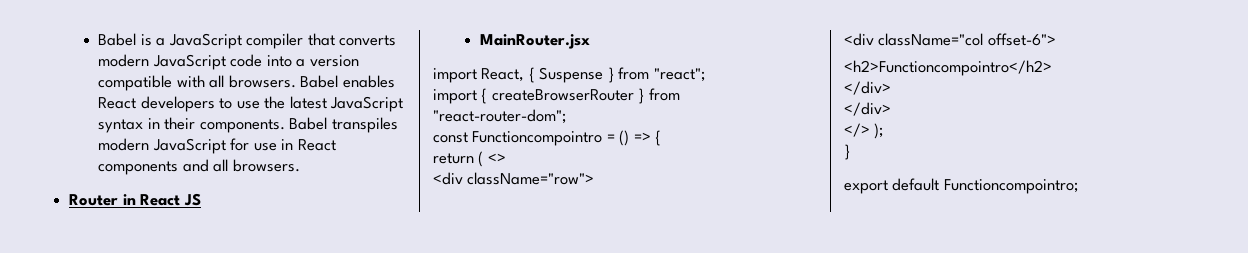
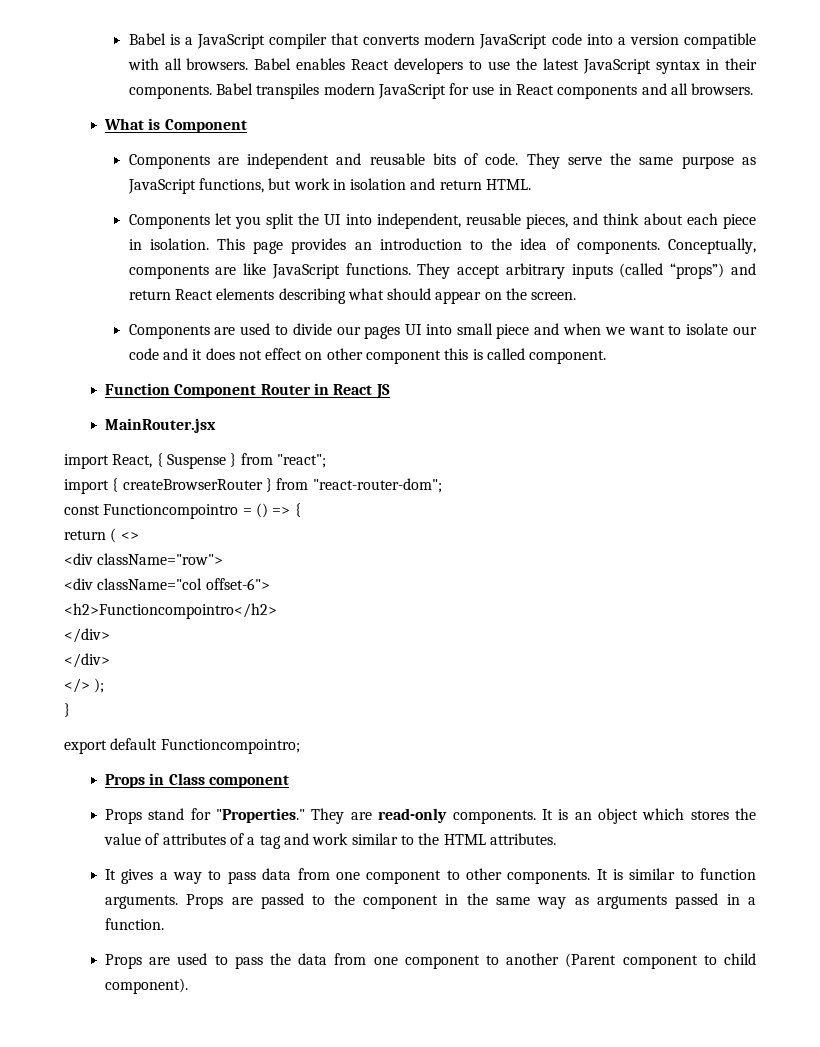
- Router in React JS
+ What is Component
+ Components are independent and reusable bits of code. They serve the same purpose as JavaScript functions, but work in isolation and return HTML.
+ Components let you split the UI into independent, reusable pieces, and think about each piece in isolation. This page provides an introduction to the idea of components. Conceptually, components are like JavaScript functions. They accept arbitrary inputs (called “props”) and return React elements describing what should appear on the screen.
+ Components are used to divide our pages UI into small piece and when we want to isolate our code and it does not effect on other component this is called component.
+ Function Component Router in React JS
+ Props in Class component
+ Props stand for "Properties." They are read-only components. It is an object which stores the value of attributes of a tag and work similar to the HTML attributes.
+ It gives a way to pass data from one component to other components. It is similar to function arguments. Props are passed to the component in the same way as arguments passed in a function.
+ Props are used to pass the data from one component to another (Parent component to child component).

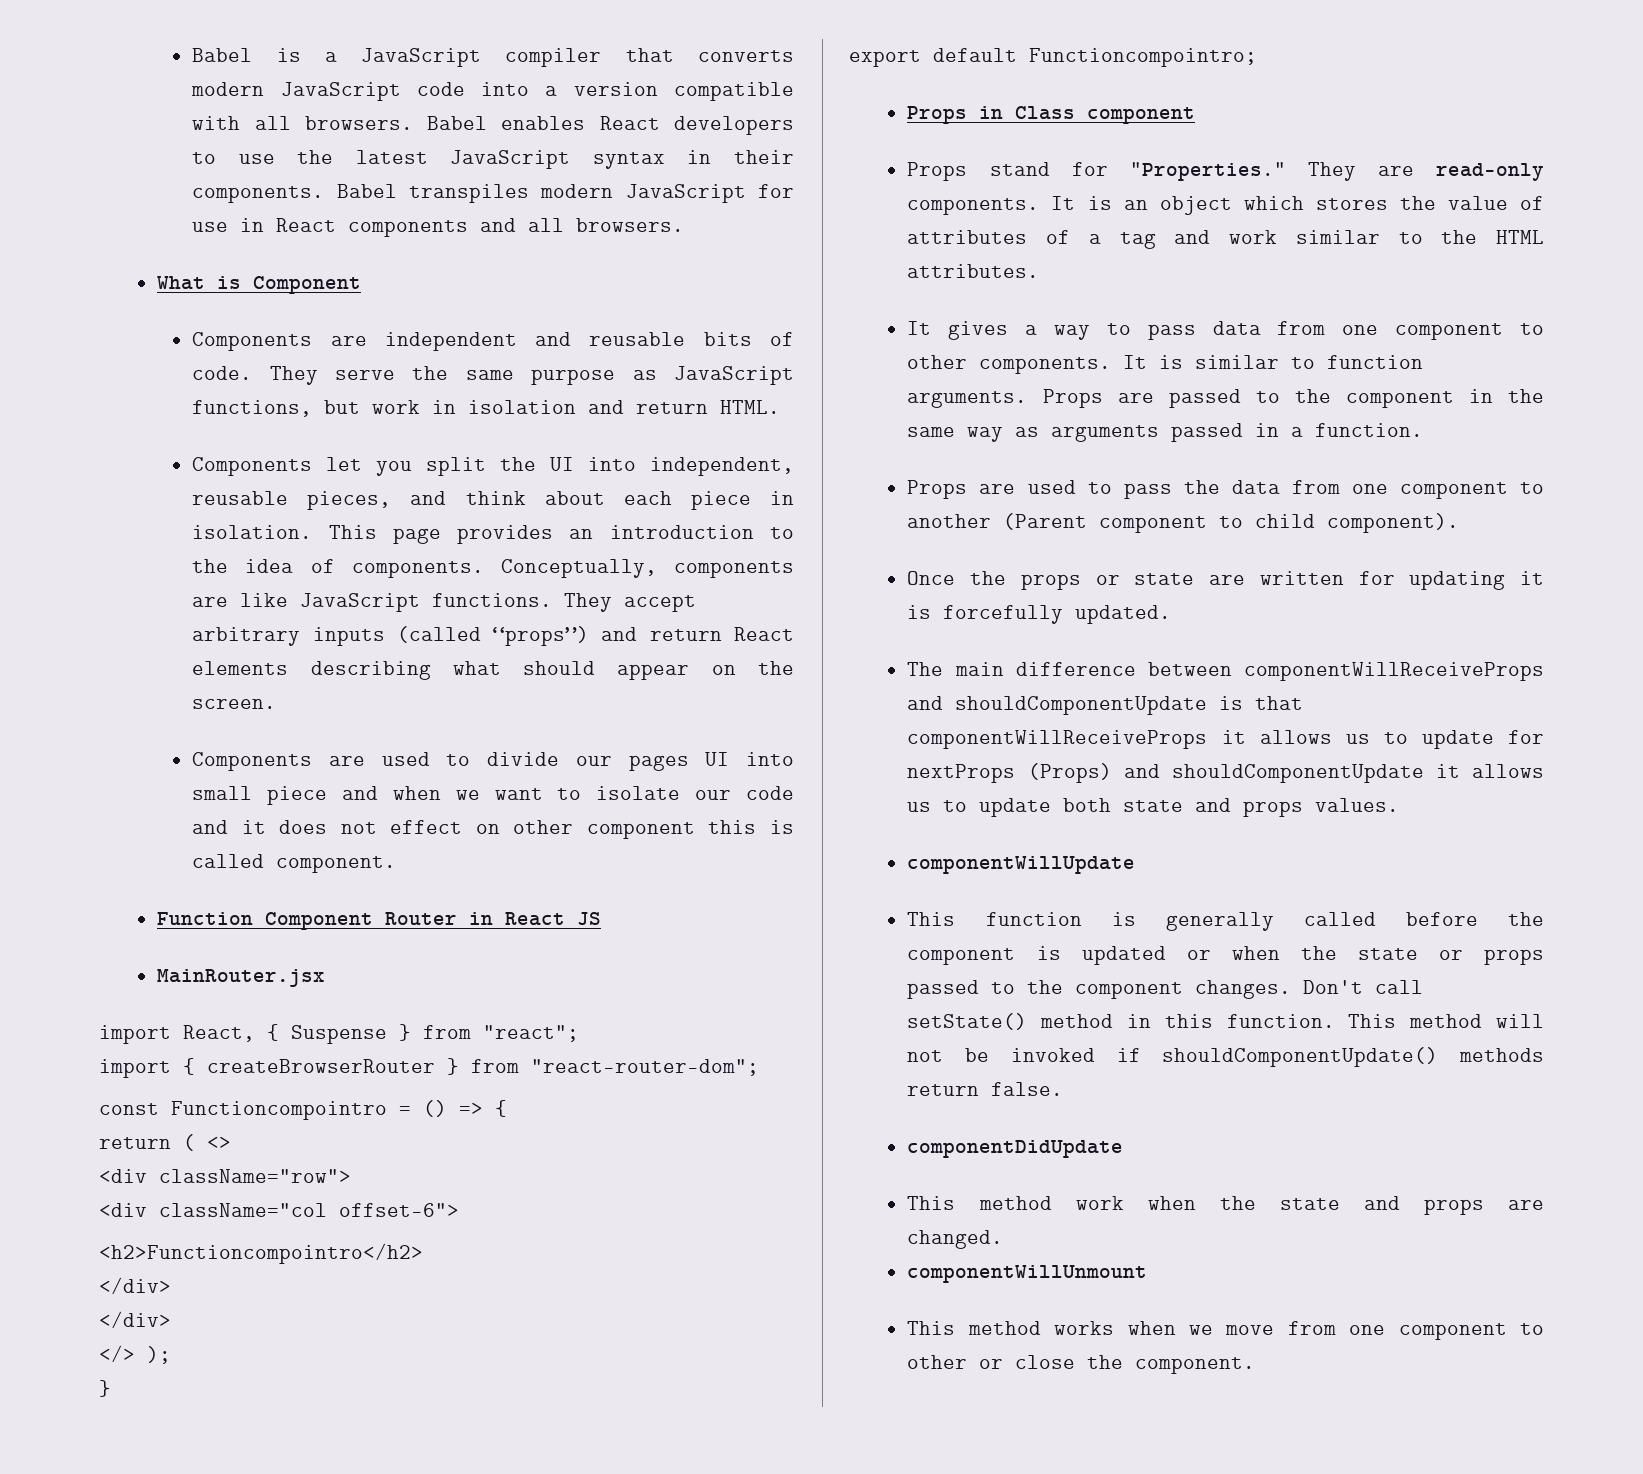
+ Once the props or state are written for updating it is forcefully updated.
+ The main difference between componentWillReceiveProps and shouldComponentUpdate is that componentWillReceiveProps it allows us to update for nextProps (Props) and shouldComponentUpdate it allows us to update both state and props values.
+ componentWillUpdate
+ This function is generally called before the component is updated or when the state or props passed to the component changes. Don't call setState() method in this function. This method will not be invoked if shouldComponentUpdate() methods return false.
+ componentDidUpdate
+ This method work when the state and props are changed.
+ componentWillUnmount
+ This method works when we move from one component to other or close the component.

